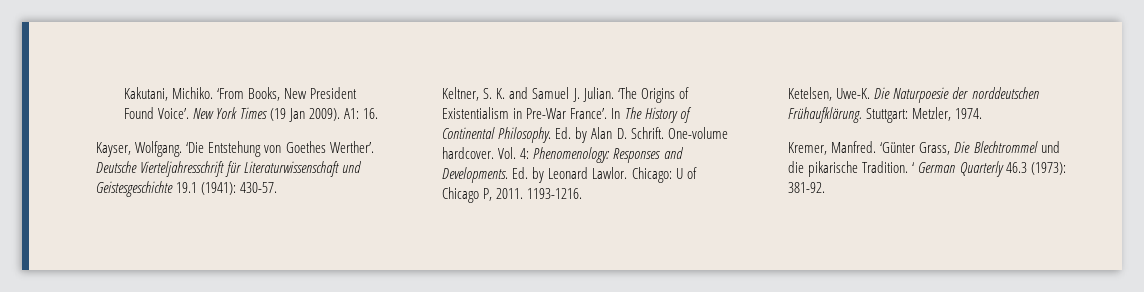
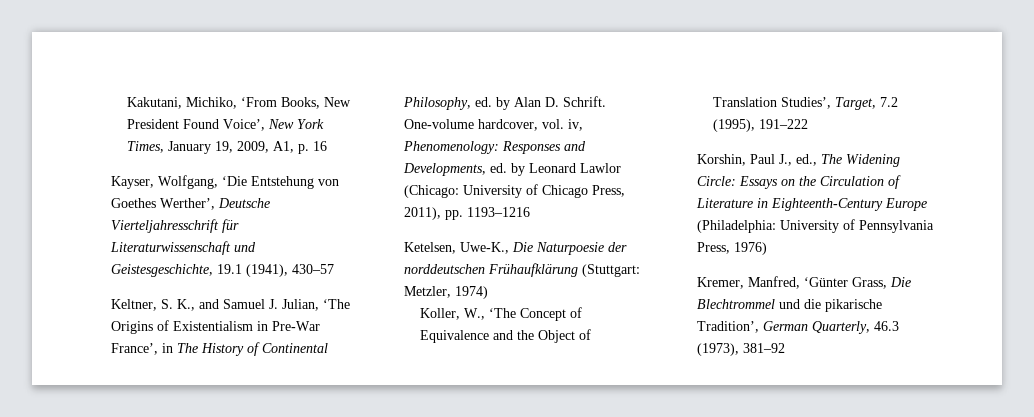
- Kakutani, Michiko. ‘From Books, New President Found Voice’. New York Times (19 Jan 2009). A1: 16.
+ Kakutani, Michiko, ‘From Books, New President Found Voice’, New York Times, January 19, 2009, A1, p. 16
- Kayser, Wolfgang. ‘Die Entstehung von Goethes Werther’. Deutsche Vierteljahresschrift für Literaturwissenschaft und Geistesgeschichte 19.1 (1941): 430-57.
+ Kayser, Wolfgang, ‘Die Entstehung von Goethes Werther’, Deutsche Vierteljahresschrift für Literaturwissenschaft und Geistesgeschichte, 19.1 (1941), 430–57
- Keltner, S. K. and Samuel J. Julian. ‘The Origins of Existentialism in Pre-War France’. In The History of Continental Philosophy. Ed. by Alan D. Schrift.
+ Keltner, S. K., and Samuel J. Julian, ‘The Origins of Existentialism in Pre-War France’, in The History of Continental Philosophy, ed. by Alan D. Schrift.
- One-volume hardcover. Vol. 4: Phenomenology: Responses and Developments. Ed. by Leonard Lawlor. Chicago: U of Chicago P, 2011. 1193-1216.
+ One-volume hardcover, vol. iv, Phenomenology: Responses and Developments, ed. by Leonard Lawlor (Chicago: University of Chicago Press, 2011), pp. 1193–1216
- Ketelsen, Uwe-K. Die Naturpoesie der norddeutschen Frühaufklärung. Stuttgart: Metzler, 1974.
+ Ketelsen, Uwe-K., Die Naturpoesie der norddeutschen Frühaufklärung (Stuttgart: Metzler, 1974)
+ Koller, W., ‘The Concept of Equivalence and the Object of Translation Studies’, Target, 7.2 (1995), 191–222
+ Korshin, Paul J., ed., The Widening Circle: Essays on the Circulation of Literature in Eighteenth-Century Europe (Philadelphia: University of Pennsylvania Press, 1976)
- Kremer, Manfred. ‘Günter Grass, Die Blechtrommel und die pikarische Tradition. ‘ German Quarterly 46.3 (1973): 381-92.
+ Kremer, Manfred, ‘Günter Grass, Die Blechtrommel und die pikarische Tradition’, German Quarterly, 46.3 (1973), 381–92

